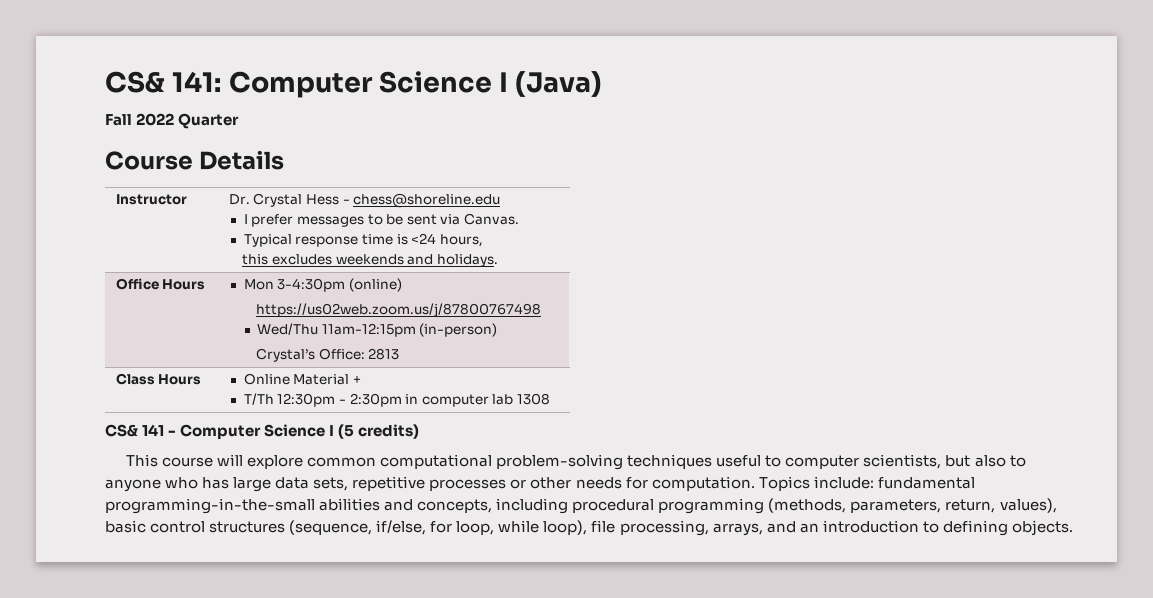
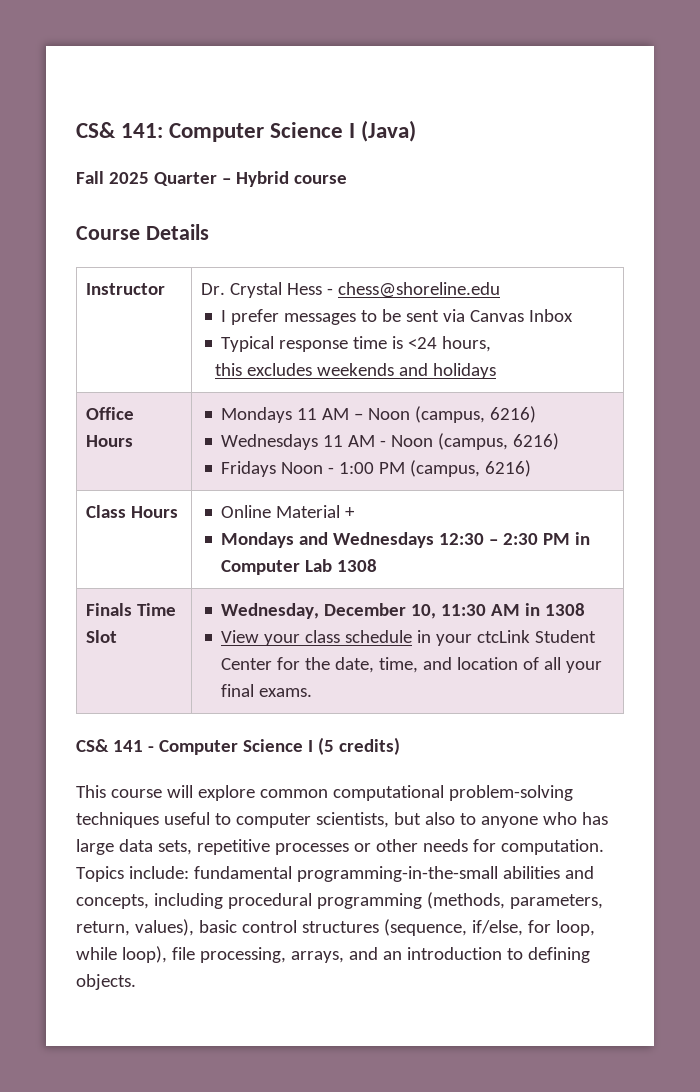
- Fall 2022 Quarter
+ Fall 2025 Quarter – Hybrid course
  Instructor | Dr. Crystal Hess - chess@shoreline.edu
- I prefer messages to be sent via Canvas.
+ I prefer messages to be sent via Canvas Inbox
  Typical response time is <24 hours,
- this excludes weekends and holidays.
+ this excludes weekends and holidays
- Office Hours | Mon 3-4:30pm (online)
- https://us02web.zoom.us/j/87800767498
- Wed/Thu 11am-12:15pm (in-person)
- Crystal’s Office: 2813
+ Office Hours | Mondays 11 AM – Noon (campus, 6216)
+ Wednesdays 11 AM - Noon (campus, 6216)
+ Fridays Noon - 1:00 PM (campus, 6216)
  Class Hours | Online Material +
- T/Th 12:30pm - 2:30pm in computer lab 1308
+ Mondays and Wednesdays 12:30 – 2:30 PM in Computer Lab 1308
+ Finals Time Slot | Wednesday, December 10, 11:30 AM in 1308
+ View your class schedule in your ctcLink Student Center for the date, time, and location of all your final exams.

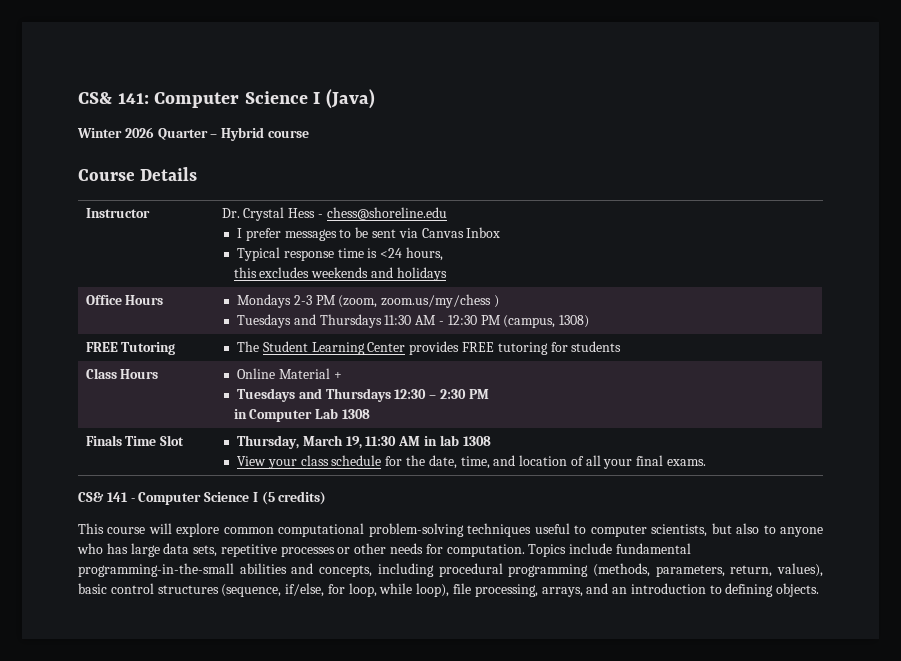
- Fall 2025 Quarter – Hybrid course
+ Winter 2026 Quarter – Hybrid course
- Office Hours | Mondays 11 AM – Noon (campus, 6216)
- Wednesdays 11 AM - Noon (campus, 6216)
- Fridays Noon - 1:00 PM (campus, 6216)
+ Office Hours | Mondays 2-3 PM (zoom, zoom.us/my/chess )
+ Tuesdays and Thursdays 11:30 AM - 12:30 PM (campus, 1308)
+ FREE Tutoring | The Student Learning Center provides FREE tutoring for students
  Class Hours | Online Material +
- Mondays and Wednesdays 12:30 – 2:30 PM in Computer Lab 1308
+ Tuesdays and Thursdays 12:30 – 2:30 PM
+ in Computer Lab 1308
- Finals Time Slot | Wednesday, December 10, 11:30 AM in 1308
- View your class schedule in your ctcLink Student Center for the date, time, and location of all your final exams.
+ Finals Time Slot | Thursday, March 19, 11:30 AM in lab 1308
+ View your class schedule for the date, time, and location of all your final exams.
- Topics include: fundamental programming-in-the-small abilities and concepts, including procedural programming (methods, parameters, return, values), basic control structures (sequence, if/else, for loop, while loop), file processing, arrays, and an introduction to defining objects.
+ Topics include fundamental programming-in-the-small abilities and concepts, including procedural programming (methods, parameters, return, values), basic control structures (sequence, if/else, for loop, while loop), file processing, arrays, and an introduction to defining objects.

